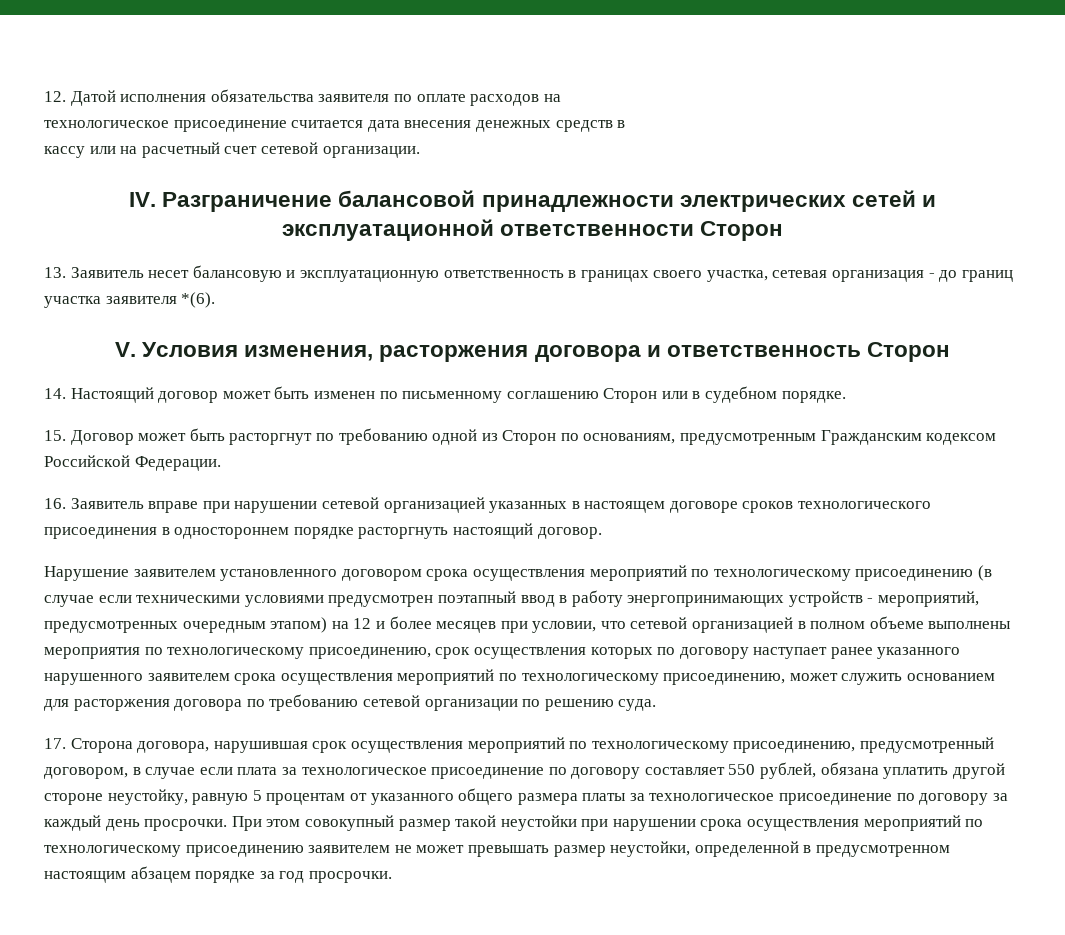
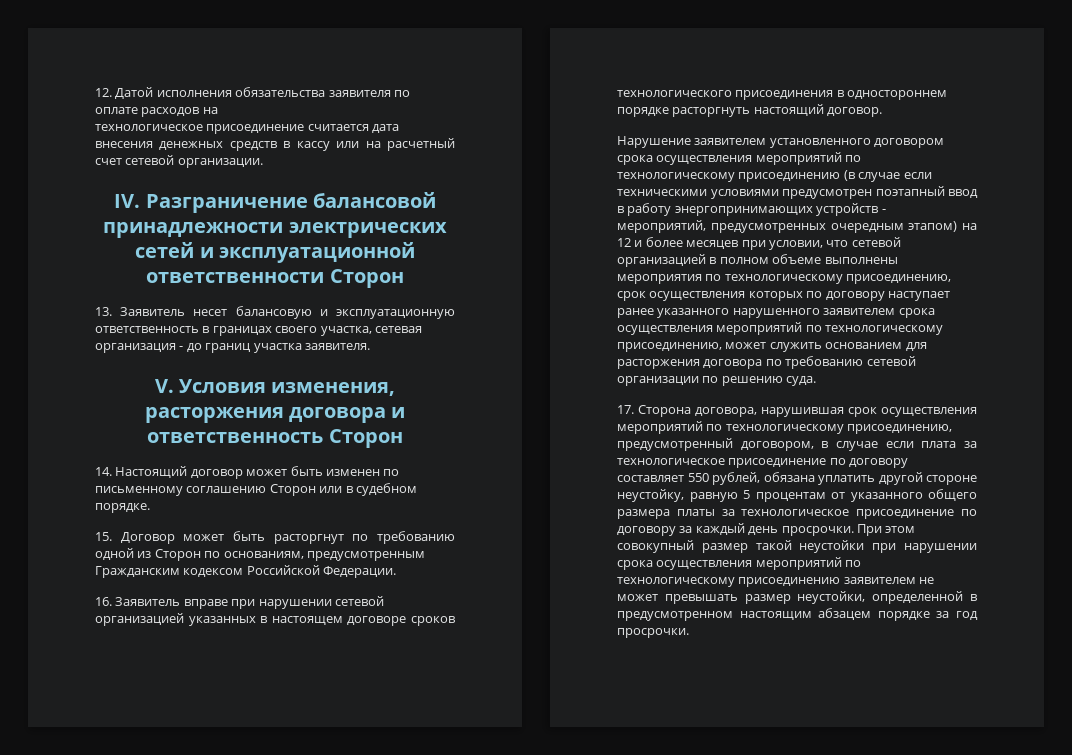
- технологическое присоединение считается дата внесения денежных средств в
- кассу или на расчетный счет сетевой организации.
+ технологическое присоединение считается дата внесения денежных средств в кассу или на расчетный счет сетевой организации.
- 13. Заявитель несет балансовую и эксплуатационную ответственность в границах своего участка, сетевая организация - до границ участка заявителя *(6).
+ 13. Заявитель несет балансовую и эксплуатационную ответственность в границах своего участка, сетевая организация - до границ участка заявителя.

